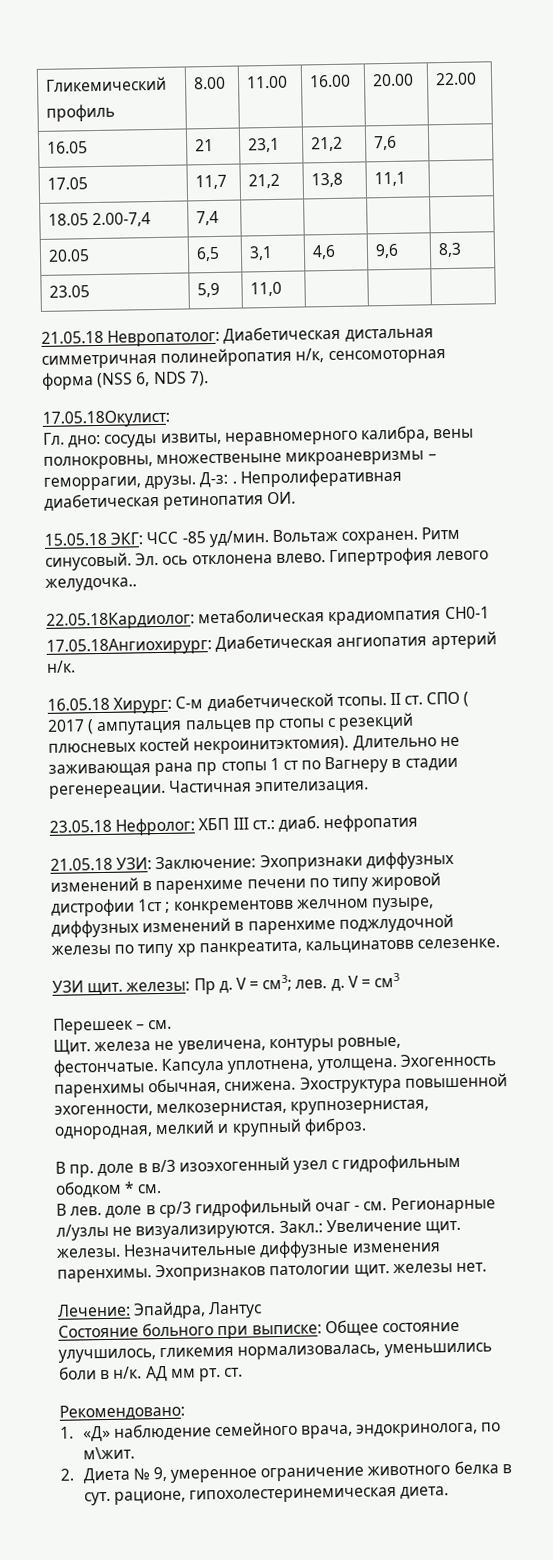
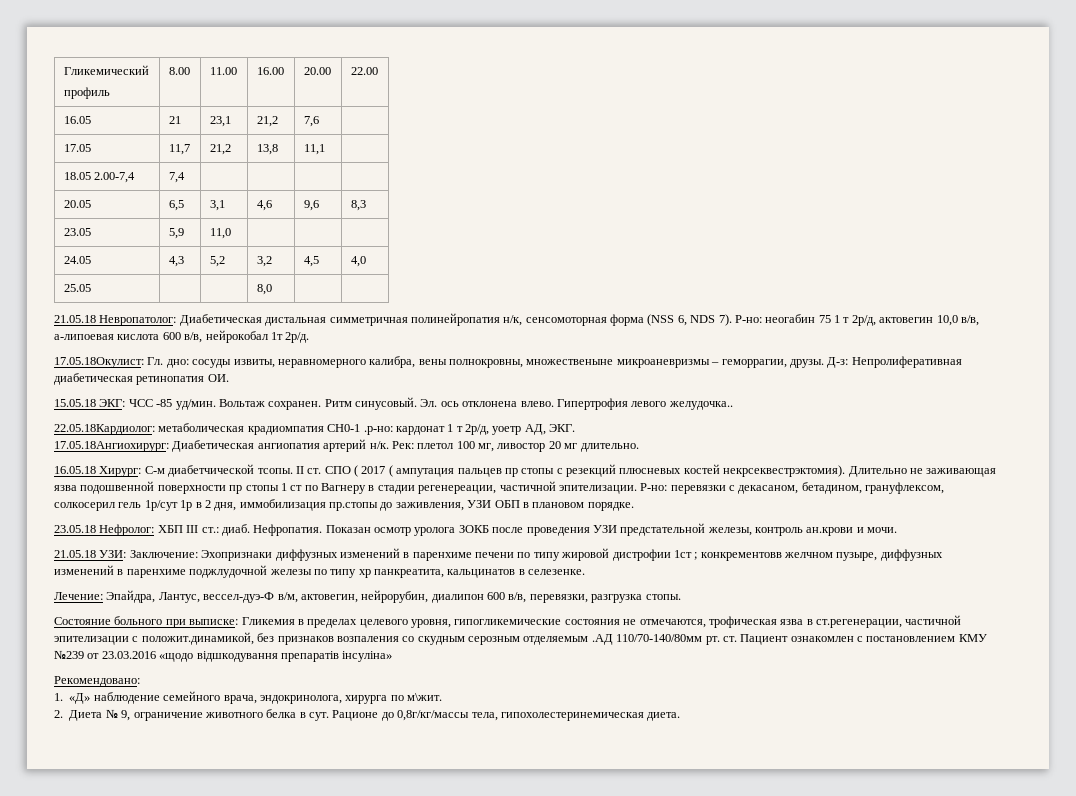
+ 24.05 | 4,3 | 5,2 | 3,2 | 4,5 | 4,0
+ 25.05 | | | 8,0 | |
+ Р-но: неогабин 75 1 т 2р/д, актовегин 10,0 в/в, а-липоевая кислота 600 в/в, нейрокобал 1т 2р/д.
- 17.05.18Окулист:
- Гл. дно: сосуды извиты, неравномерного калибра, вены полнокровны, множественыне микроаневризмы – геморрагии, друзы.
+ 17.05.18Окулист: Гл. дно: сосуды извиты, неравномерного калибра, вены полнокровны, множественыне микроаневризмы – геморрагии, друзы.
- Д-з: . Непролиферативная диабетическая ретинопатия ОИ.
+ Д-з: Непролиферативная диабетическая ретинопатия ОИ.
- 22.05.18Кардиолог: метаболическая крадиомпатия СН0-1
+ 22.05.18Кардиолог: метаболическая крадиомпатия СН0-1 .р-но: кардонат 1 т 2р/д, уоетр АД, ЭКГ.
+ Рек: плетол 100 мг, ливостор 20 мг длительно.
- II ст. СПО ( 2017 ( ампутация пальцев пр стопы с резекций плюсневых костей некроинитэктомия).
+ II ст. СПО ( 2017 ( ампутация пальцев пр стопы с резекций плюсневых костей некрсеквестрэктомия).
- Длительно не заживающая рана пр стопы 1 ст по Вагнеру в стадии регенереации. Частичная эпителизация.
+ Длительно не заживающая язва подошвенной поверхности пр стопы 1 ст по Вагнеру в стадии регенереации, частичной эпителизации. Р-но: перевязки с декасаном, бетадином, грануфлексом, солкосерил гель 1р/сут 1р в 2 дня, иммобилизация пр.стопы до заживления, УЗИ ОБП в плановом порядке.
- 23.05.18 Нефролог: ХБП III ст.: диаб. нефропатия
+ 23.05.18 Нефролог: ХБП III ст.: диаб. Нефропатия. Показан осмотр уролога ЗОКБ после проведения УЗИ предстательной железы, контроль ан.крови и мочи.
- 21.05.18 УЗИ: Заключение: Эхопризнаки диффузных изменений в паренхиме печени по типу жировой дистрофии 1ст ; конкрементовв желчном пузыре, диффузных изменений в паренхиме поджлудочной железы по типу хр панкреатита, кальцинатовв селезенке.
+ 21.05.18 УЗИ: Заключение: Эхопризнаки диффузных изменений в паренхиме печени по типу жировой дистрофии 1ст ; конкрементовв желчном пузыре, диффузных изменений в паренхиме поджлудочной железы по типу хр панкреатита, кальцинатов в селезенке.
- УЗИ щит. железы: Пр д. V = см3; лев. д. V = см3
- Перешеек – см.
- Щит. железа не увеличена, контуры ровные, фестончатые. Капсула уплотнена, утолщена. Эхогенность паренхимы обычная, снижена. Эхоструктура повышенной эхогенности, мелкозернистая, крупнозернистая, однородная, мелкий и крупный фиброз.
- В пр. доле в в/3 изоэхогенный узел с гидрофильным ободком * см.
- В лев. доле в ср/3 гидрофильный очаг - см. Регионарные л/узлы не визуализируются. Закл.: Увеличение щит. железы. Незначительные диффузные изменения паренхимы. Эхопризнаков патологии щит. железы нет.
- Лечение: Эпайдра, Лантус
- Состояние больного при выписке: Общее состояние улучшилось, гликемия нормализовалась, уменьшились боли в н/к. АД мм рт. ст.
+ Лечение: Эпайдра, Лантус, вессел-дуэ-Ф в/м, актовегин, нейрорубин, диалипон 600 в/в, перевязки, разгрузка стопы.
+ Состояние больного при выписке: Гликемия в пределах целевого уровня, гипогликемические состояния не отмечаются, трофическая язва в ст.регенерации, частичной эпителизации с положит.динамикой, без признаков возпаления со скудным серозным отделяемым .АД 110/70-140/80мм рт. ст. Пациент ознакомлен с постановлением КМУ №239 от 23.03.2016 «щодо відшкодування препаратів інсуліна»
- 1. «Д» наблюдение семейного врача, эндокринолога, по м\жит.
+ 1. «Д» наблюдение семейного врача, эндокринолога, хирурга по м\жит.
- 2. Диета № 9, умеренное ограничение животного белка в сут. рационе, гипохолестеринемическая диета.
+ 2. Диета № 9, ограничение животного белка в сут. Рационе до 0,8г/кг/массы тела, гипохолестеринемическая диета.

